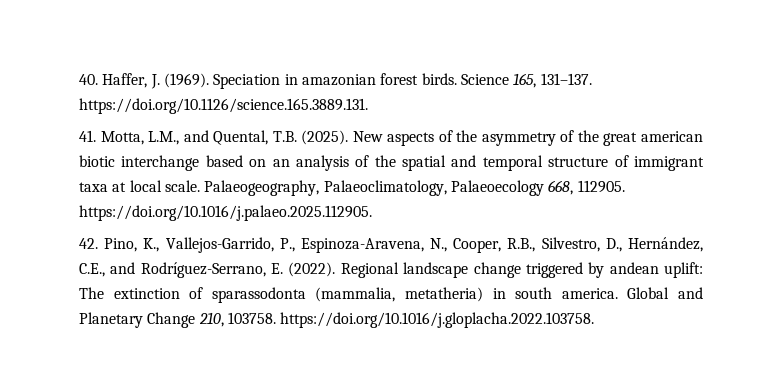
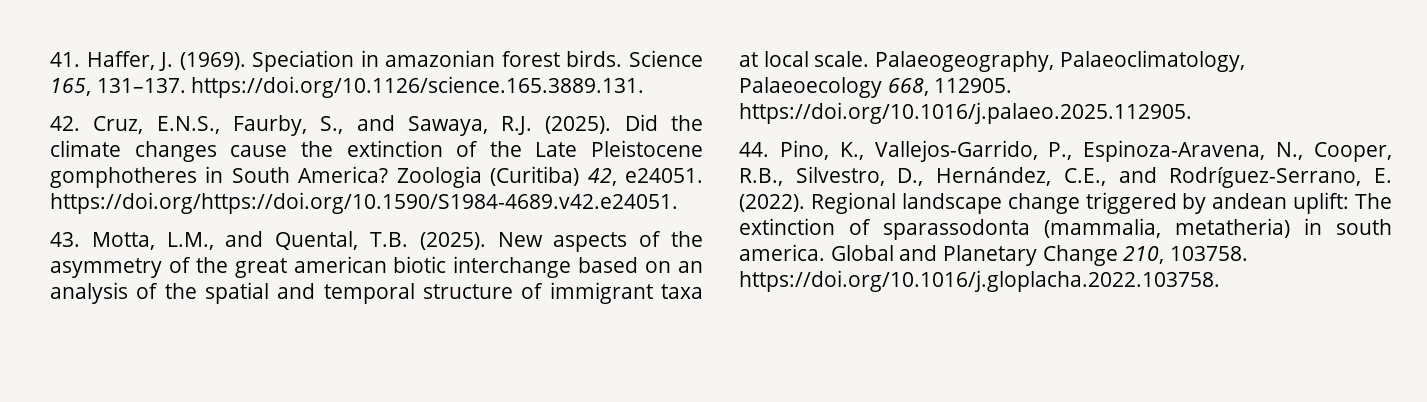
- 40. Haffer, J. (1969).
+ 41. Haffer, J. (1969).
- 41. Motta, L.M., and Quental, T.B. (2025).
+ 42. Cruz, E.N.S., Faurby, S., and Sawaya, R.J. (2025). Did the climate changes cause the extinction of the Late Pleistocene gomphotheres in South America? Zoologia (Curitiba) 42, e24051. https://doi.org/https://doi.org/10.1590/S1984-4689.v42.e24051.
+ 43. Motta, L.M., and Quental, T.B. (2025).
- 42. Pino, K., Vallejos-Garrido, P., Espinoza-Aravena, N., Cooper, R.B., Silvestro, D., Hernández, C.E., and Rodríguez-Serrano, E. (2022).
+ 44. Pino, K., Vallejos-Garrido, P., Espinoza-Aravena, N., Cooper, R.B., Silvestro, D., Hernández, C.E., and Rodríguez-Serrano, E. (2022).

